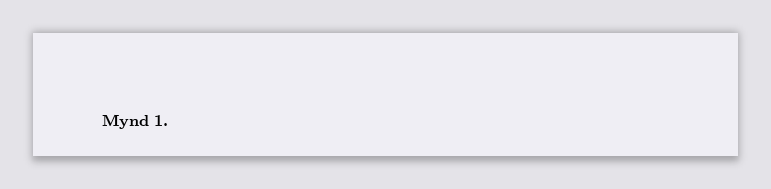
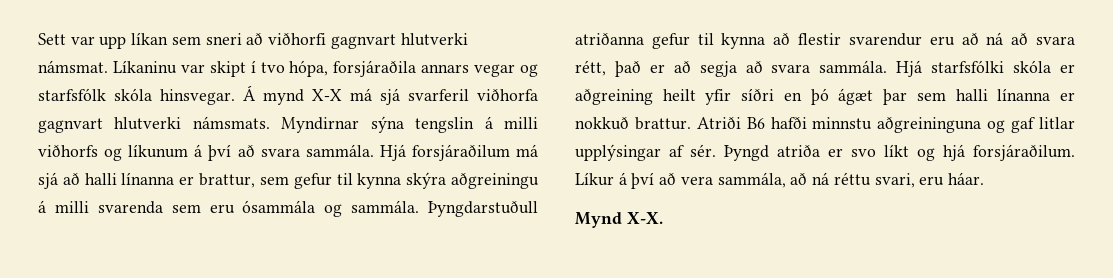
- Mynd 1.
+ Sett var upp líkan sem sneri að viðhorfi gagnvart hlutverki námsmat. Líkaninu var skipt í tvo hópa, forsjáraðila annars vegar og starfsfólk skóla hinsvegar. Á mynd X-X má sjá svarferil viðhorfa gagnvart hlutverki námsmats. Myndirnar sýna tengslin á milli viðhorfs og líkunum á því að svara sammála. Hjá forsjáraðilum má sjá að halli línanna er brattur, sem gefur til kynna skýra aðgreiningu á milli svarenda sem eru ósammála og sammála. Þyngdarstuðull atriðanna gefur til kynna að flestir svarendur eru að ná að svara rétt, það er að segja að svara sammála. Hjá starfsfólki skóla er aðgreining heilt yfir síðri en þó ágæt þar sem halli línanna er nokkuð brattur. Atriði B6 hafði minnstu aðgreininguna og gaf litlar upplýsingar af sér. Þyngd atriða er svo líkt og hjá forsjáraðilum. Líkur á því að vera sammála, að ná réttu svari, eru háar.
+ Mynd X-X.

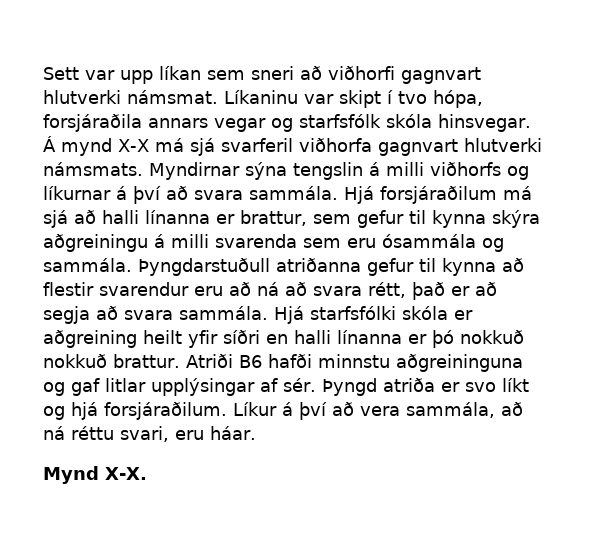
- Myndirnar sýna tengslin á milli viðhorfs og líkunum á því að svara sammála.
+ Myndirnar sýna tengslin á milli viðhorfs og líkurnar á því að svara sammála.
- Hjá starfsfólki skóla er aðgreining heilt yfir síðri en þó ágæt þar sem halli línanna er nokkuð brattur.
+ Hjá starfsfólki skóla er aðgreining heilt yfir síðri en halli línanna er þó nokkuð nokkuð brattur.

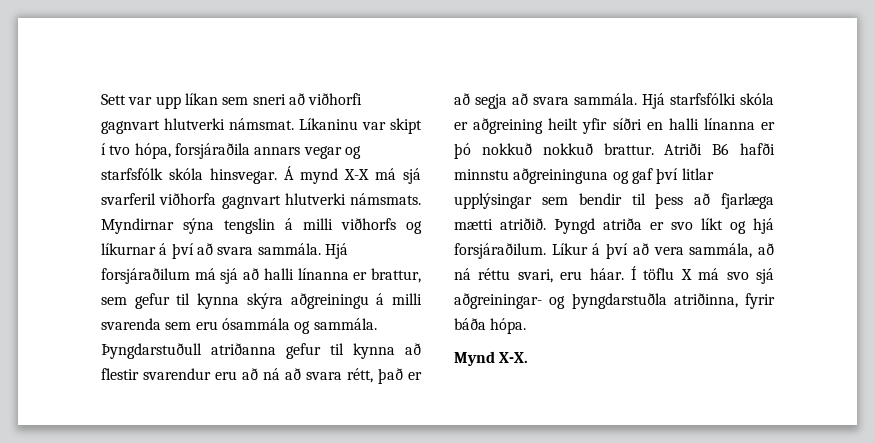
- Atriði B6 hafði minnstu aðgreininguna og gaf litlar upplýsingar af sér.
+ Atriði B6 hafði minnstu aðgreininguna og gaf því litlar upplýsingar sem bendir til þess að fjarlæga mætti atriðið.
+ Í töflu X má svo sjá aðgreiningar- og þyngdarstuðla atriðinna, fyrir báða hópa.

